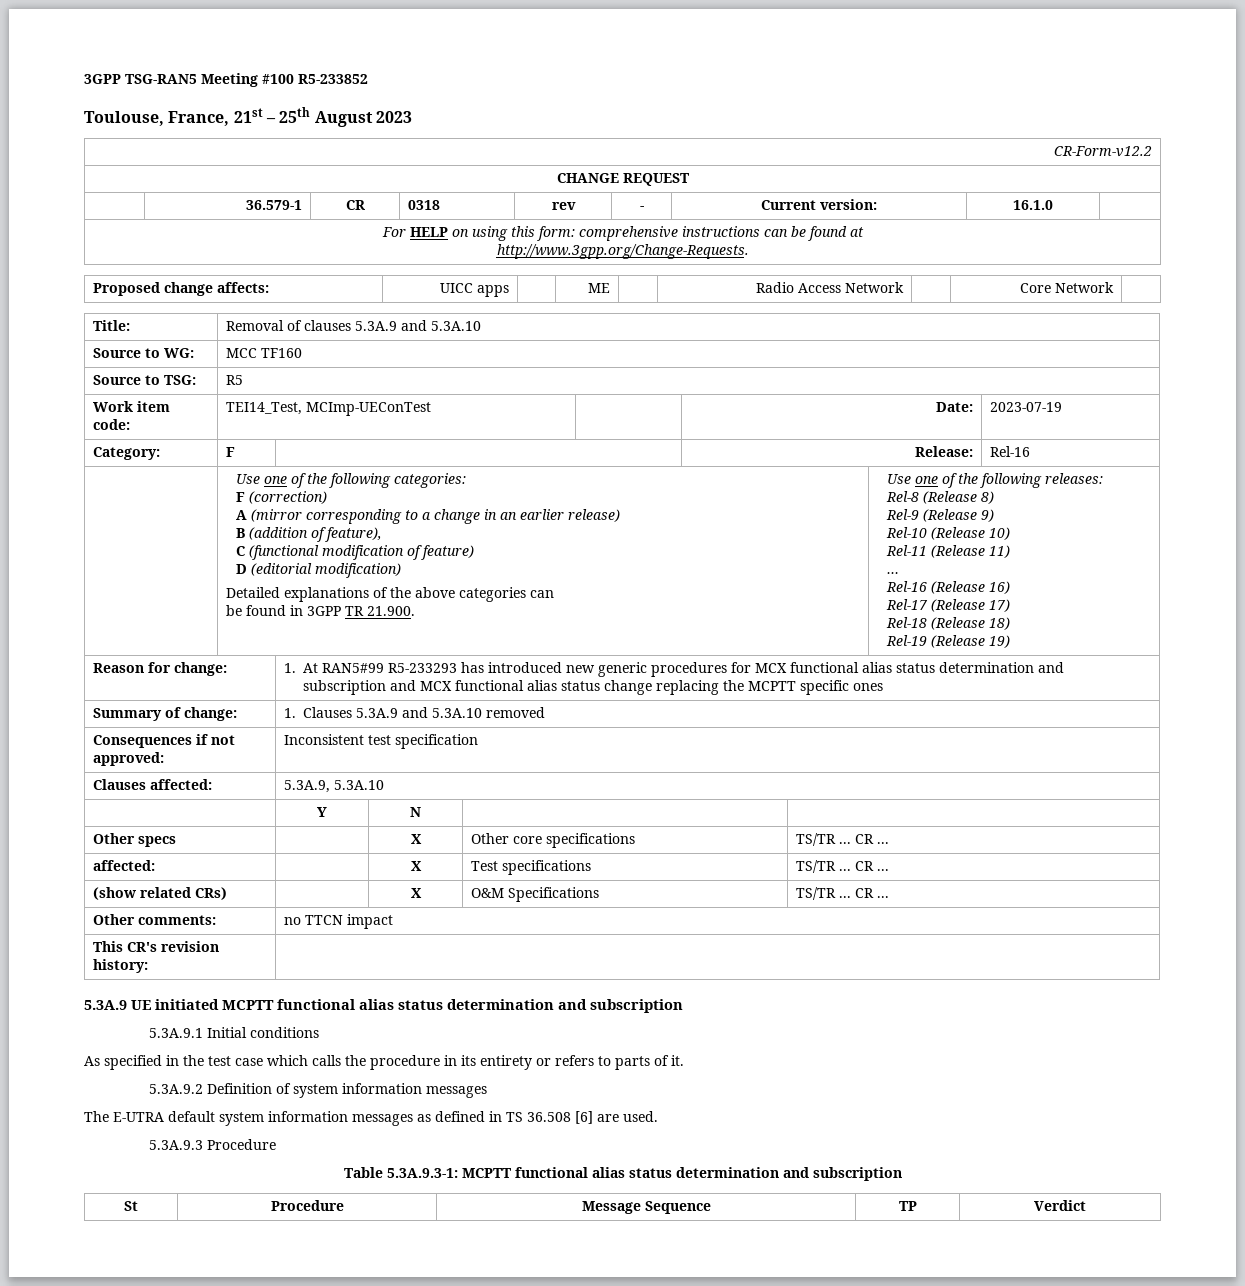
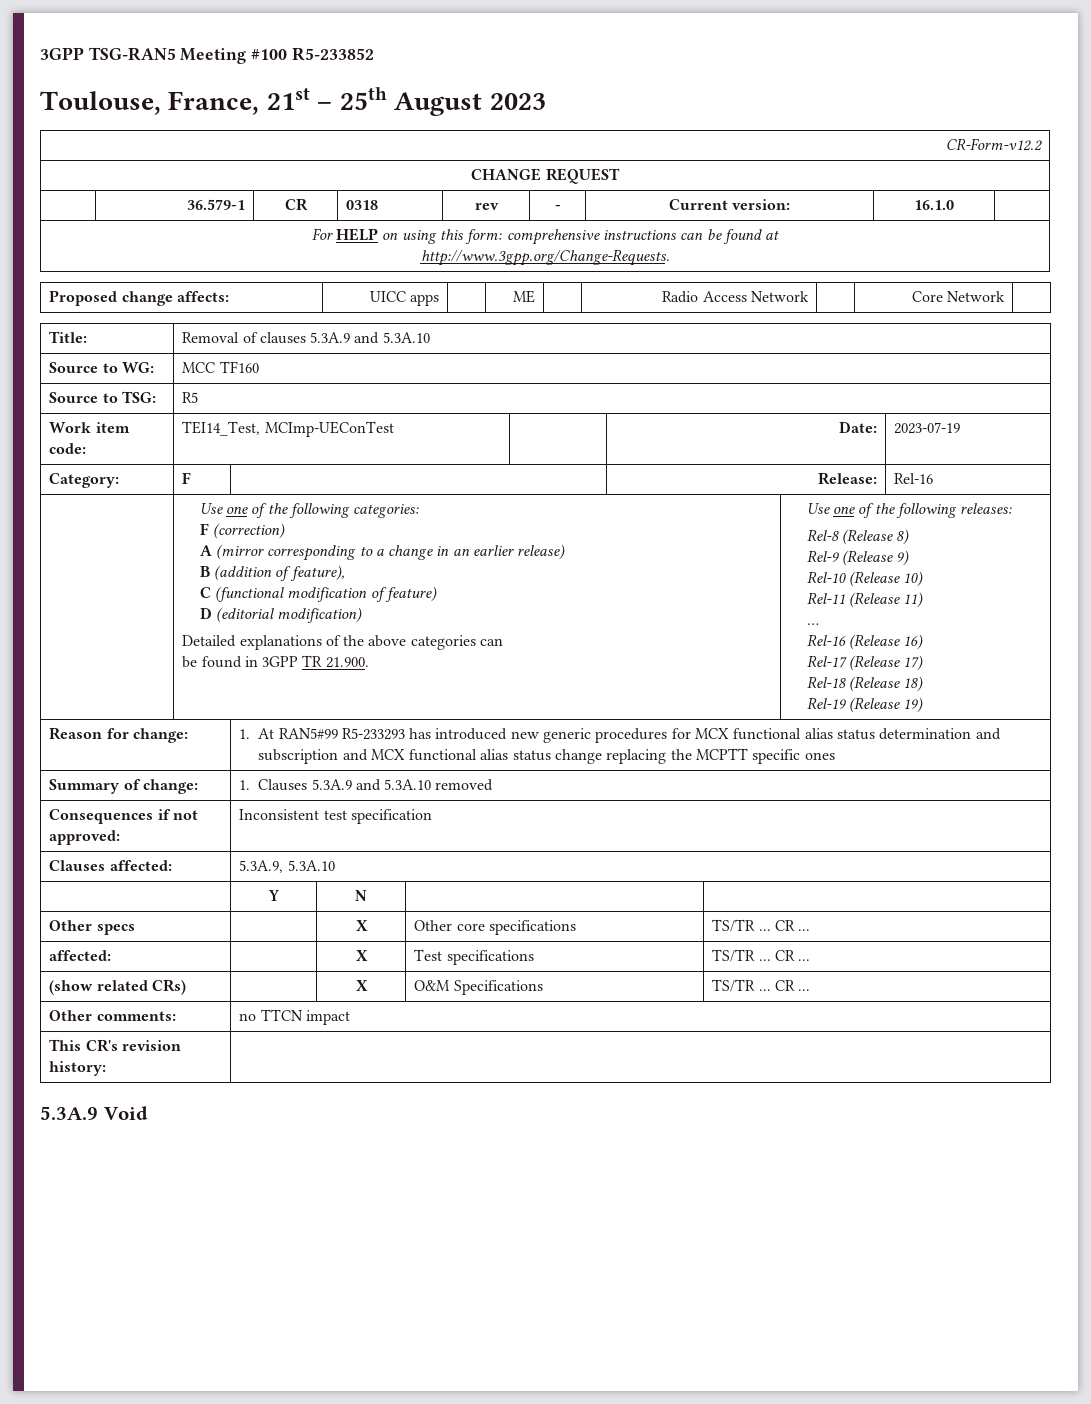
- 5.3A.9 UE initiated MCPTT functional alias status determination and subscription
- 5.3A.9.1 Initial conditions
- As specified in the test case which calls the procedure in its entirety or refers to parts of it.
- 5.3A.9.2 Definition of system information messages
- The E-UTRA default system information messages as defined in TS 36.508 [6] are used.
- 5.3A.9.3 Procedure
- Table 5.3A.9.3-1: MCPTT functional alias status determination and subscription
- St | Procedure | Message Sequence | TP | Verdict
+ 5.3A.9 Void

